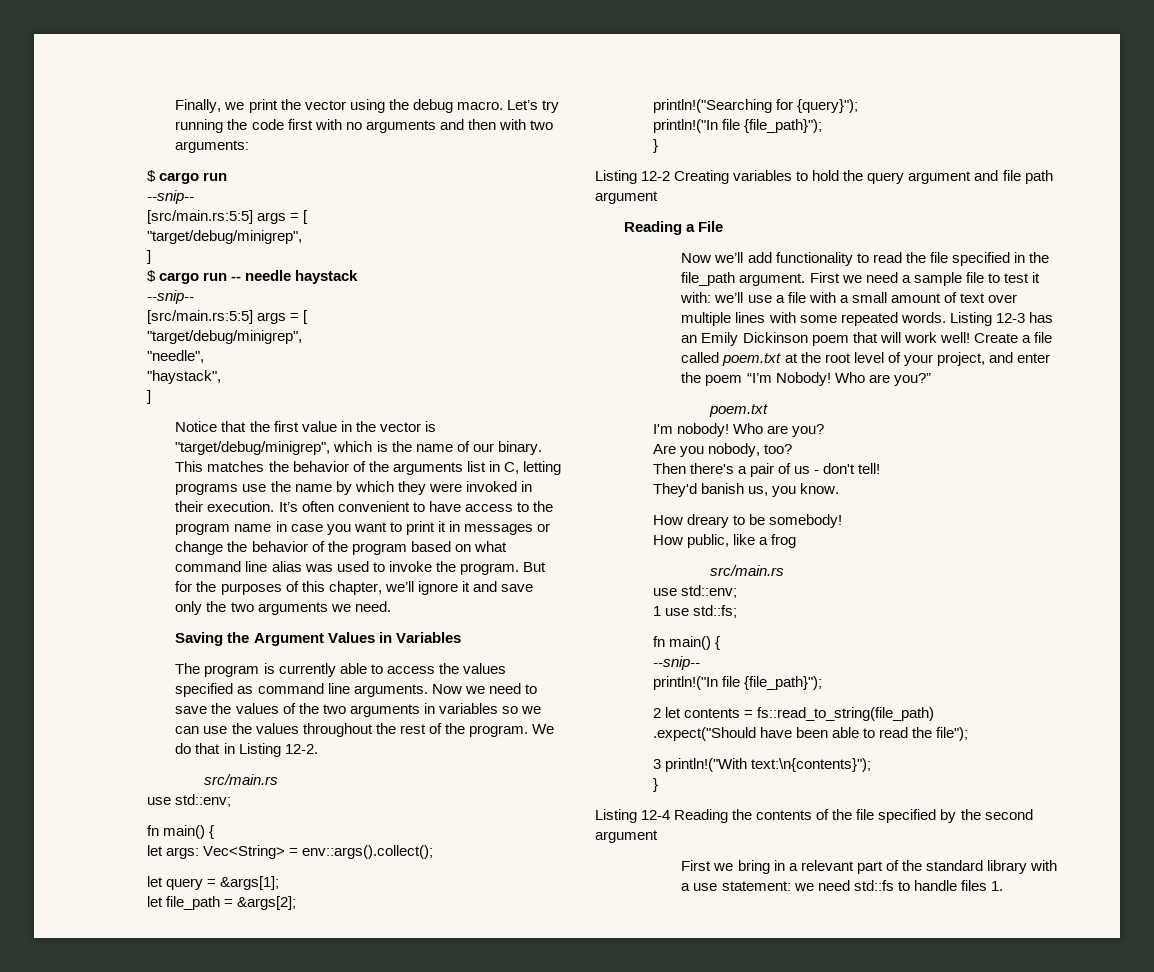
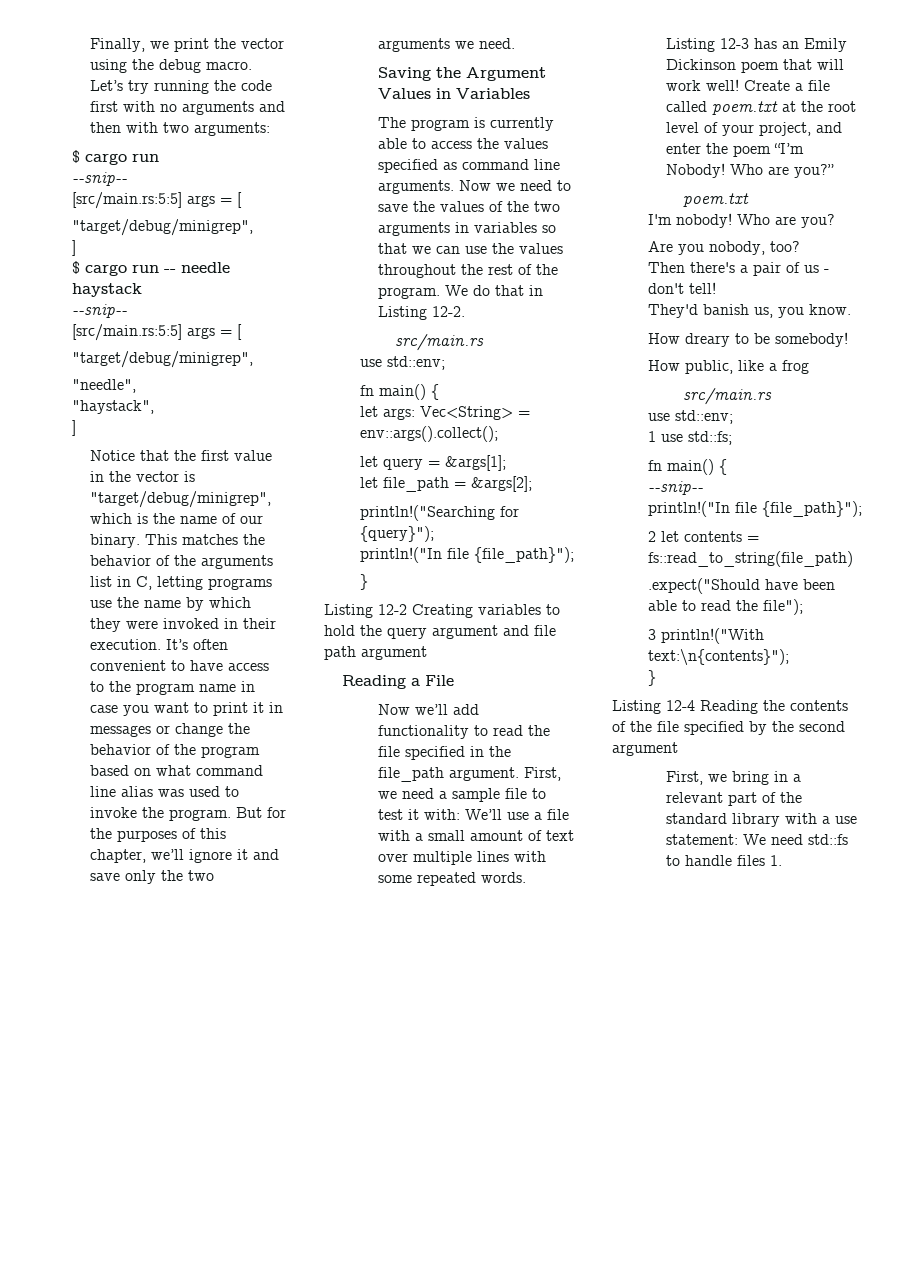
- Now we need to save the values of the two arguments in variables so we can use the values throughout the rest of the program.
+ Now we need to save the values of the two arguments in variables so that we can use the values throughout the rest of the program.
- First we need a sample file to test it with: we’ll use a file with a small amount of text over multiple lines with some repeated words.
+ First, we need a sample file to test it with: We’ll use a file with a small amount of text over multiple lines with some repeated words.
- First we bring in a relevant part of the standard library with a use statement: we need std::fs to handle files 1.
+ First, we bring in a relevant part of the standard library with a use statement: We need std::fs to handle files 1.

